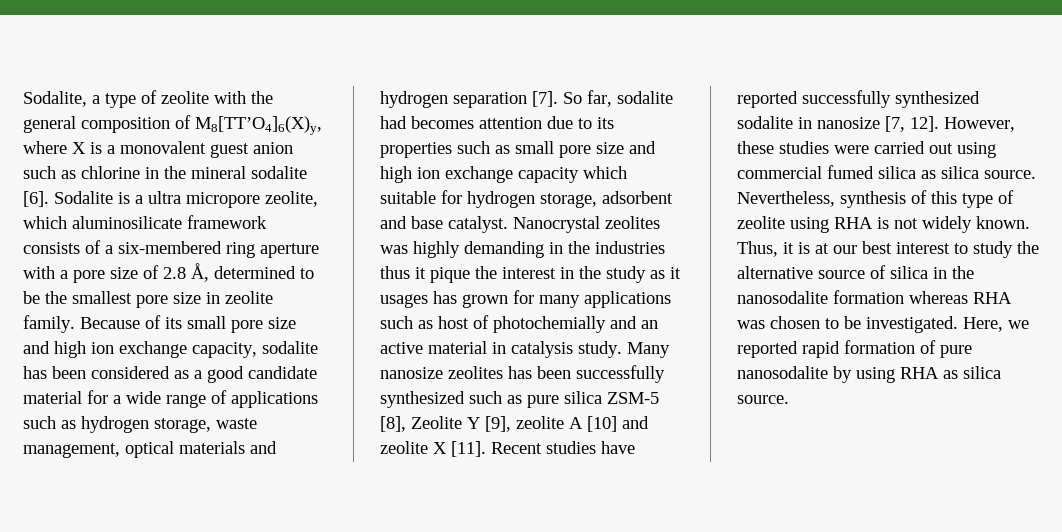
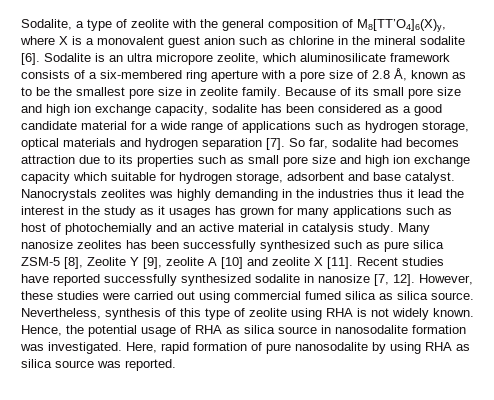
- Sodalite is a ultra micropore zeolite, which aluminosilicate framework consists of a six-membered ring aperture with a pore size of 2.8 Å, determined to be the smallest pore size in zeolite family.
+ Sodalite is an ultra micropore zeolite, which aluminosilicate framework consists of a six-membered ring aperture with a pore size of 2.8 Å, known as to be the smallest pore size in zeolite family.
- Because of its small pore size and high ion exchange capacity, sodalite has been considered as a good candidate material for a wide range of applications such as hydrogen storage, waste management, optical materials and hydrogen separation [7].
+ Because of its small pore size and high ion exchange capacity, sodalite has been considered as a good candidate material for a wide range of applications such as hydrogen storage, optical materials and hydrogen separation [7].
- So far, sodalite had becomes attention due to its properties such as small pore size and high ion exchange capacity which suitable for hydrogen storage, adsorbent and base catalyst.
+ So far, sodalite had becomes attraction due to its properties such as small pore size and high ion exchange capacity which suitable for hydrogen storage, adsorbent and base catalyst.
- Nanocrystal zeolites was highly demanding in the industries thus it pique the interest in the study as it usages has grown for many applications such as host of photochemially and an active material in catalysis study.
+ Nanocrystals zeolites was highly demanding in the industries thus it lead the interest in the study as it usages has grown for many applications such as host of photochemially and an active material in catalysis study.
- Thus, it is at our best interest to study the alternative source of silica in the nanosodalite formation whereas RHA was chosen to be investigated. Here, we reported rapid formation of pure nanosodalite by using RHA as silica source.
+ Hence, the potential usage of RHA as silica source in nanosodalite formation was investigated. Here, rapid formation of pure nanosodalite by using RHA as silica source was reported.

